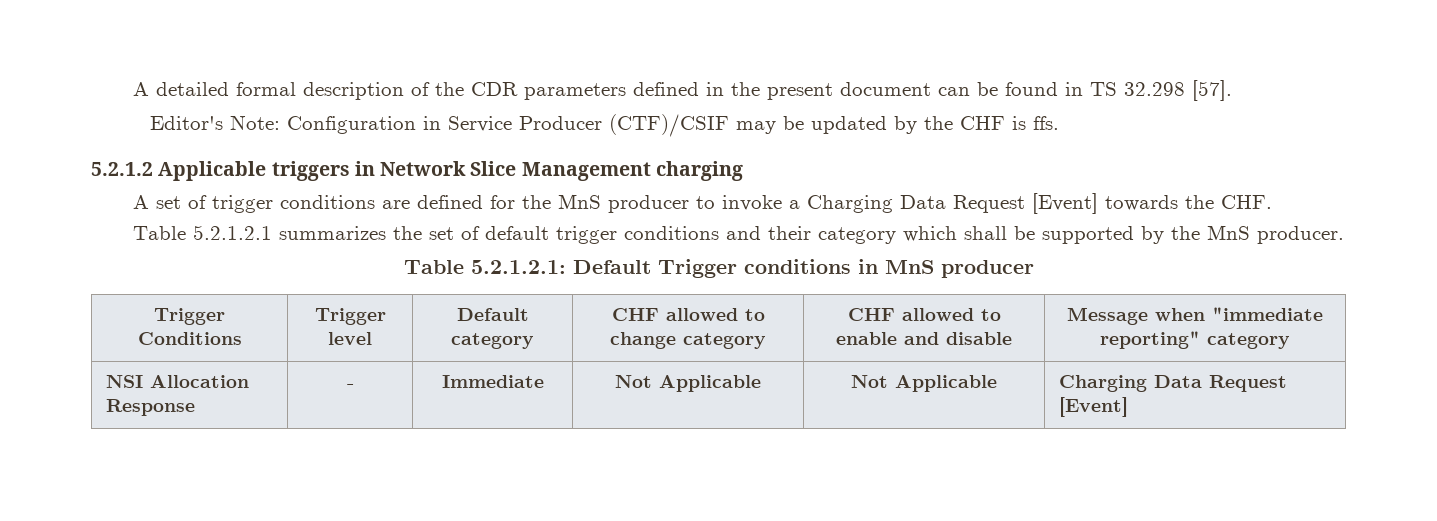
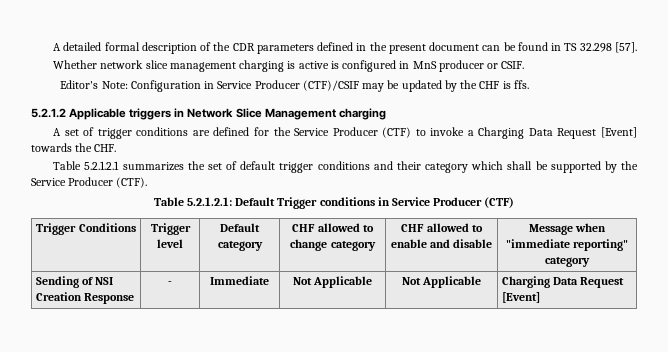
+ Whether network slice management charging is active is configured in MnS producer or CSIF.
- A set of trigger conditions are defined for the MnS producer to invoke a Charging Data Request [Event] towards the CHF.
+ A set of trigger conditions are defined for the Service Producer (CTF) to invoke a Charging Data Request [Event] towards the CHF.
- Table 5.2.1.2.1 summarizes the set of default trigger conditions and their category which shall be supported by the MnS producer.
+ Table 5.2.1.2.1 summarizes the set of default trigger conditions and their category which shall be supported by the Service Producer (CTF).
- Table 5.2.1.2.1: Default Trigger conditions in MnS producer
+ Table 5.2.1.2.1: Default Trigger conditions in Service Producer (CTF)
- NSI Allocation Response | - | Immediate | Not Applicable | Not Applicable | Charging Data Request [Event]
+ Sending of NSI Creation Response | - | Immediate | Not Applicable | Not Applicable | Charging Data Request [Event]

